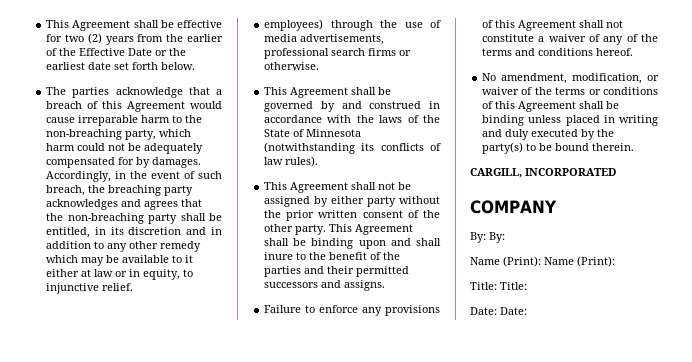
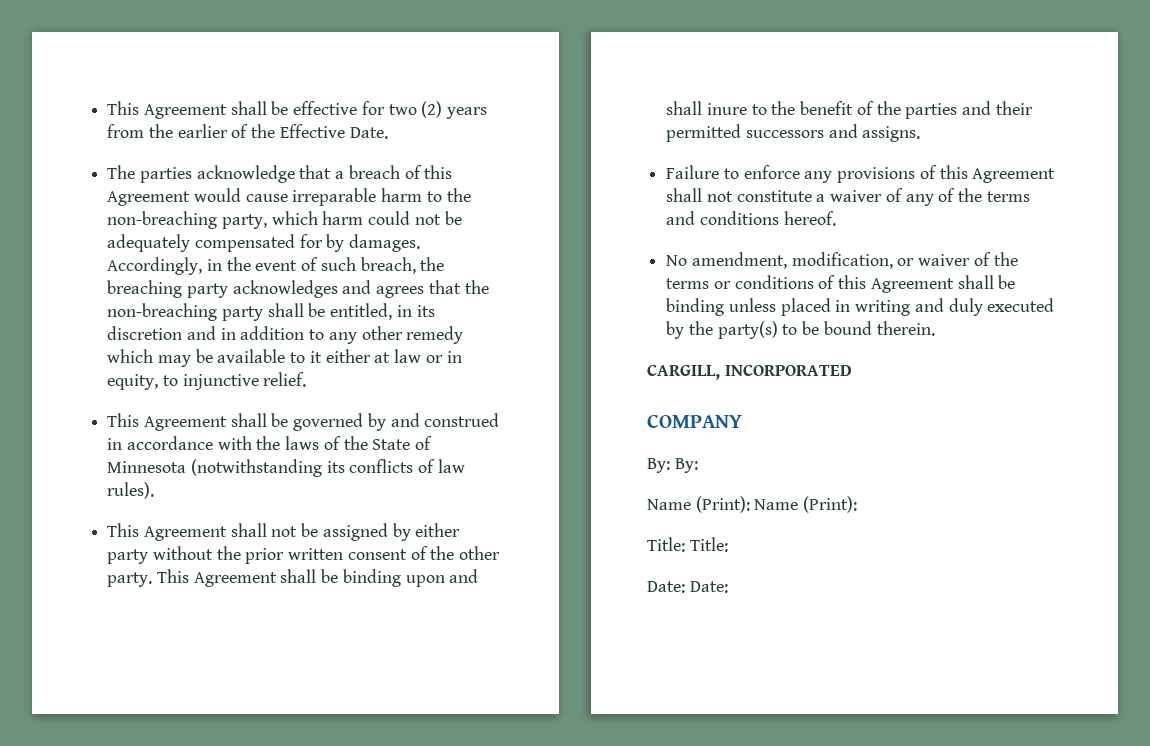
- This Agreement shall be effective for two (2) years from the earlier of the Effective Date or the earliest date set forth below.
+ This Agreement shall be effective for two (2) years from the earlier of the Effective Date.
- employees) through the use of media advertisements, professional search firms or otherwise.

